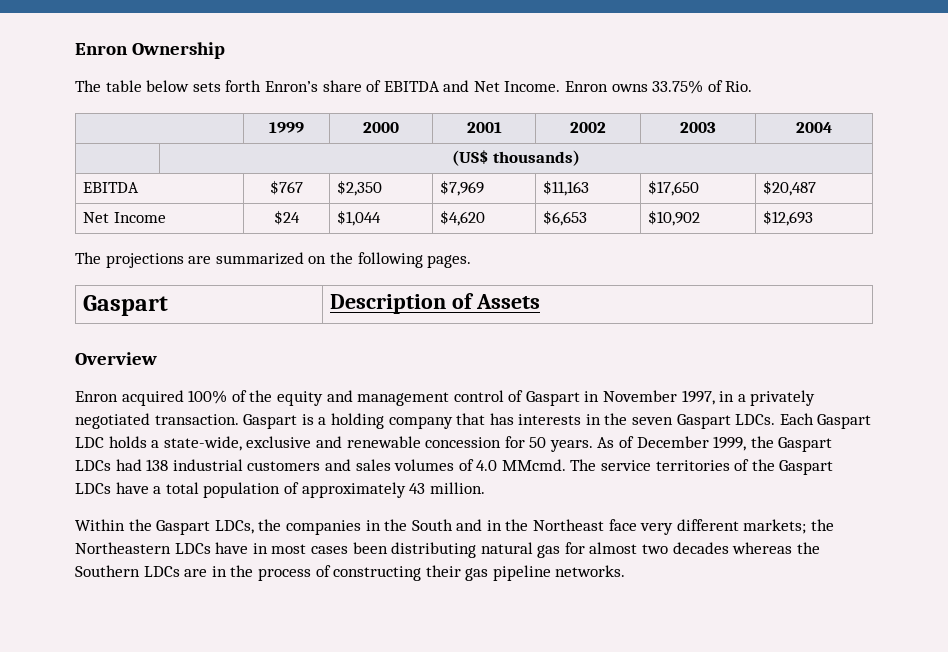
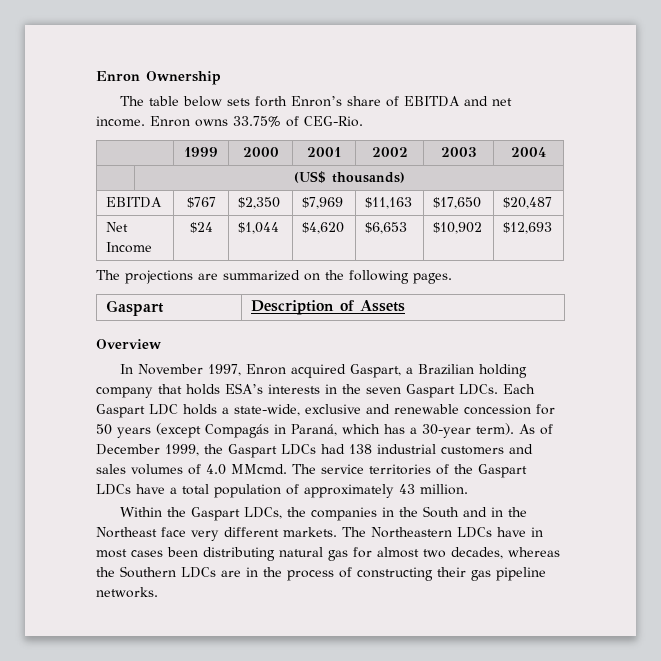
- The table below sets forth Enron’s share of EBITDA and Net Income.
+ The table below sets forth Enron’s share of EBITDA and net income.
- Enron owns 33.75% of Rio.
+ Enron owns 33.75% of CEG-Rio.
- Enron acquired 100% of the equity and management control of Gaspart in November 1997, in a privately negotiated transaction. Gaspart is a holding company that has interests in the seven Gaspart LDCs.
+ In November 1997, Enron acquired Gaspart, a Brazilian holding company that holds ESA’s interests in the seven Gaspart LDCs.
- Each Gaspart LDC holds a state-wide, exclusive and renewable concession for 50 years.
+ Each Gaspart LDC holds a state-wide, exclusive and renewable concession for 50 years (except Compagás in Paraná, which has a 30-year term).
- Within the Gaspart LDCs, the companies in the South and in the Northeast face very different markets; the Northeastern LDCs have in most cases been distributing natural gas for almost two decades whereas the Southern LDCs are in the process of constructing their gas pipeline networks.
+ Within the Gaspart LDCs, the companies in the South and in the Northeast face very different markets. The Northeastern LDCs have in most cases been distributing natural gas for almost two decades, whereas the Southern LDCs are in the process of constructing their gas pipeline networks.

